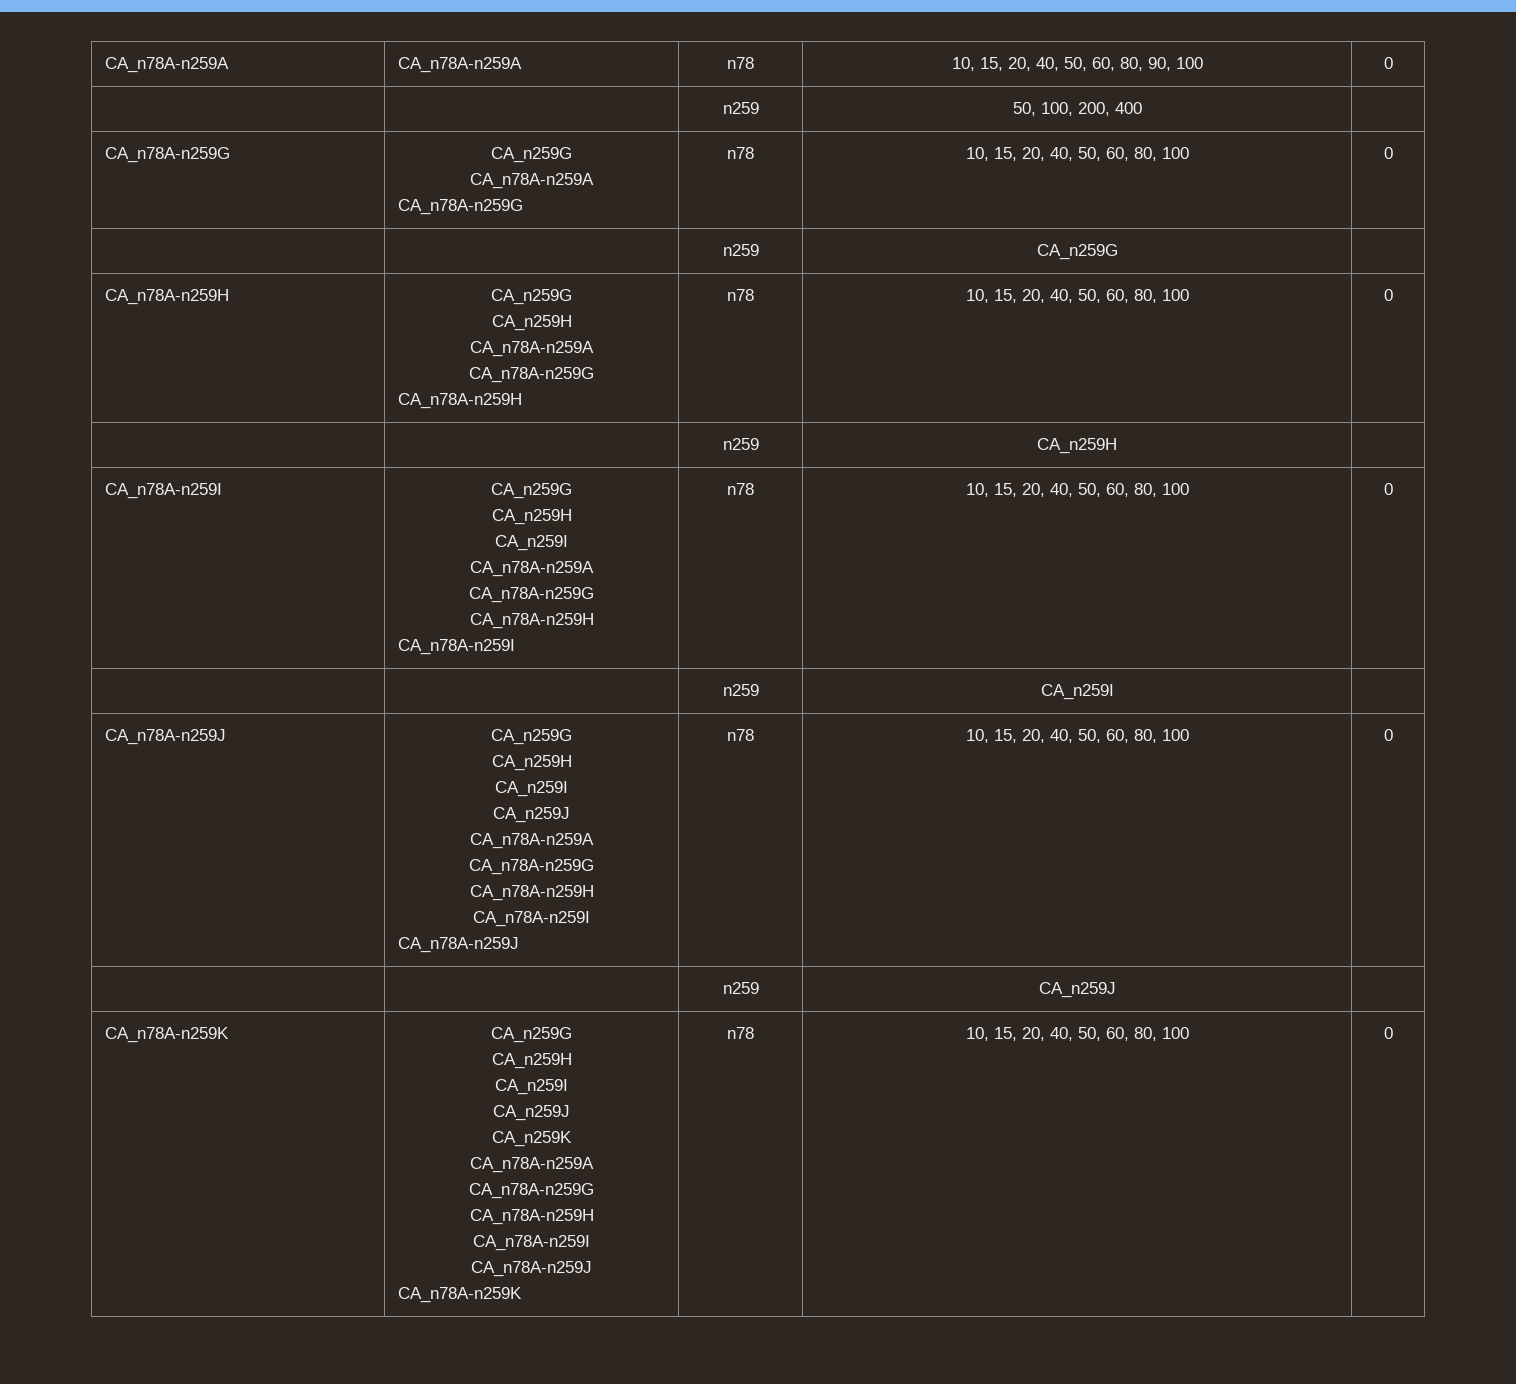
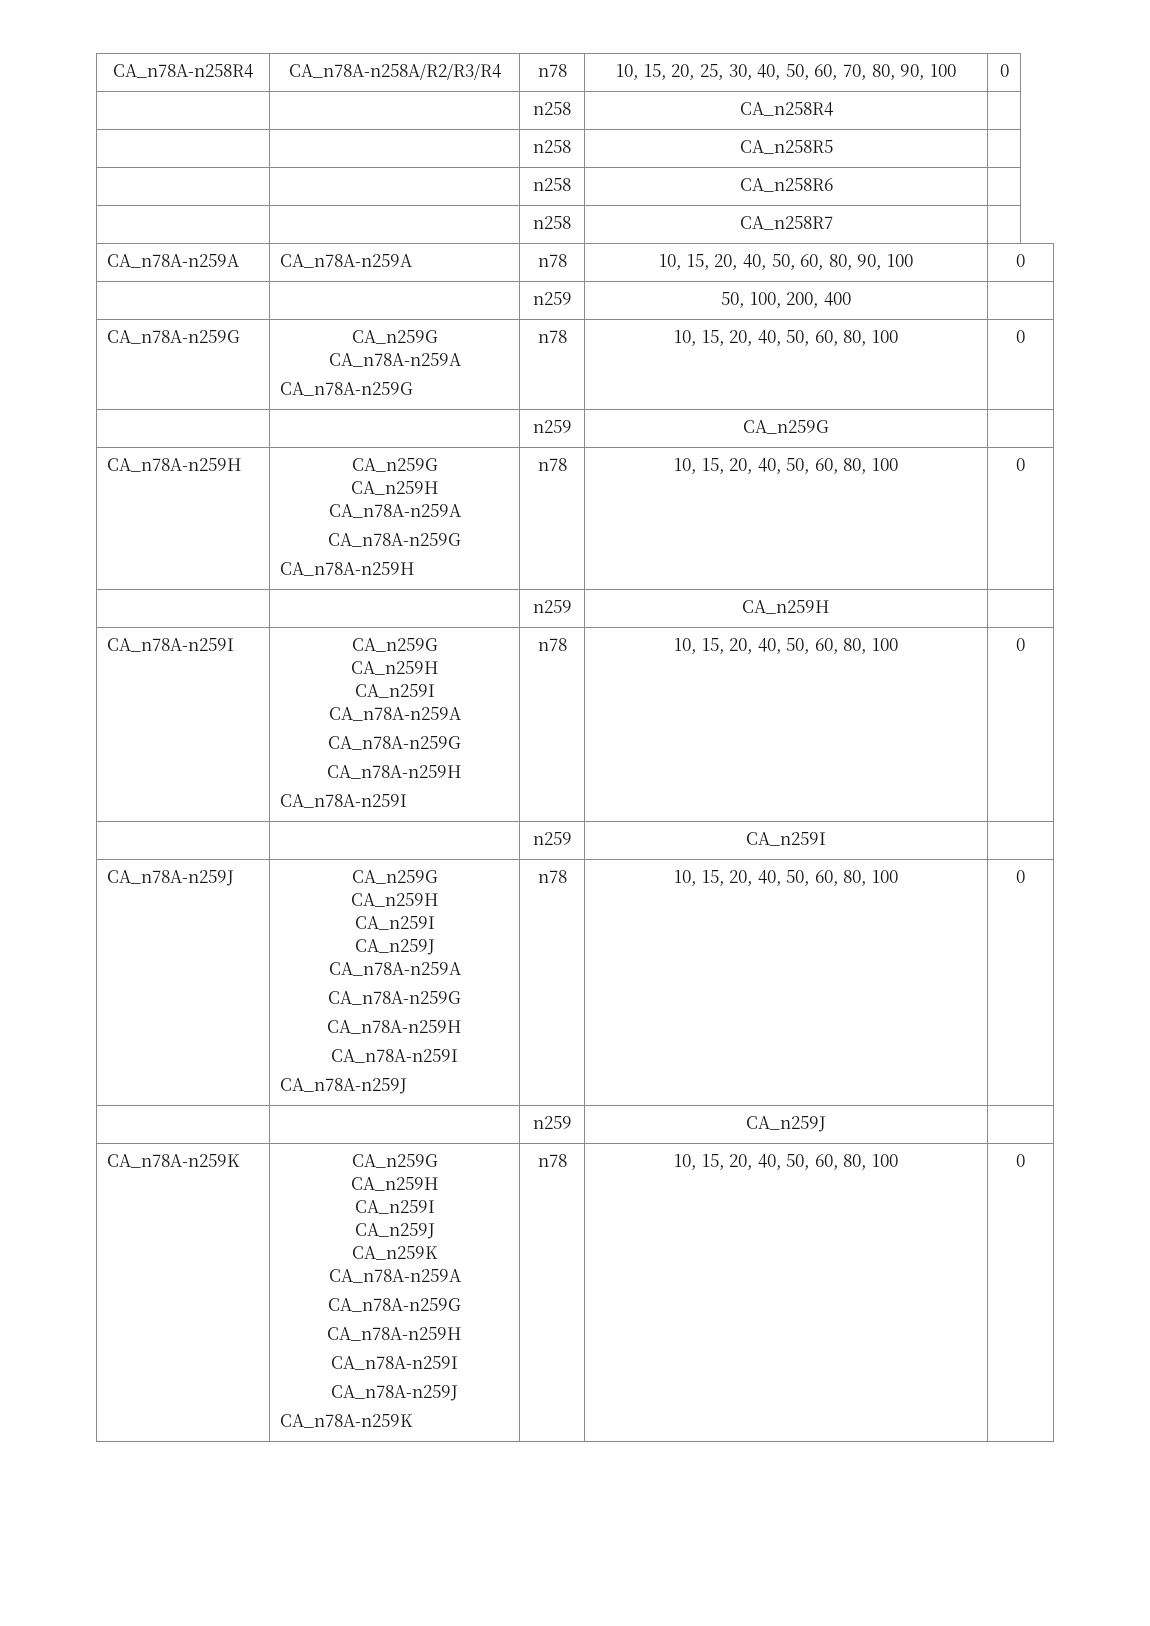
+ CA_n78A-n258R4 | CA_n78A-n258A/R2/R3/R4 | n78 | 10, 15, 20, 25, 30, 40, 50, 60, 70, 80, 90, 100 | 0
+ | | n258 | CA_n258R4 |
+ | | n258 | CA_n258R5 |
+ | | n258 | CA_n258R6 |
+ | | n258 | CA_n258R7 |

